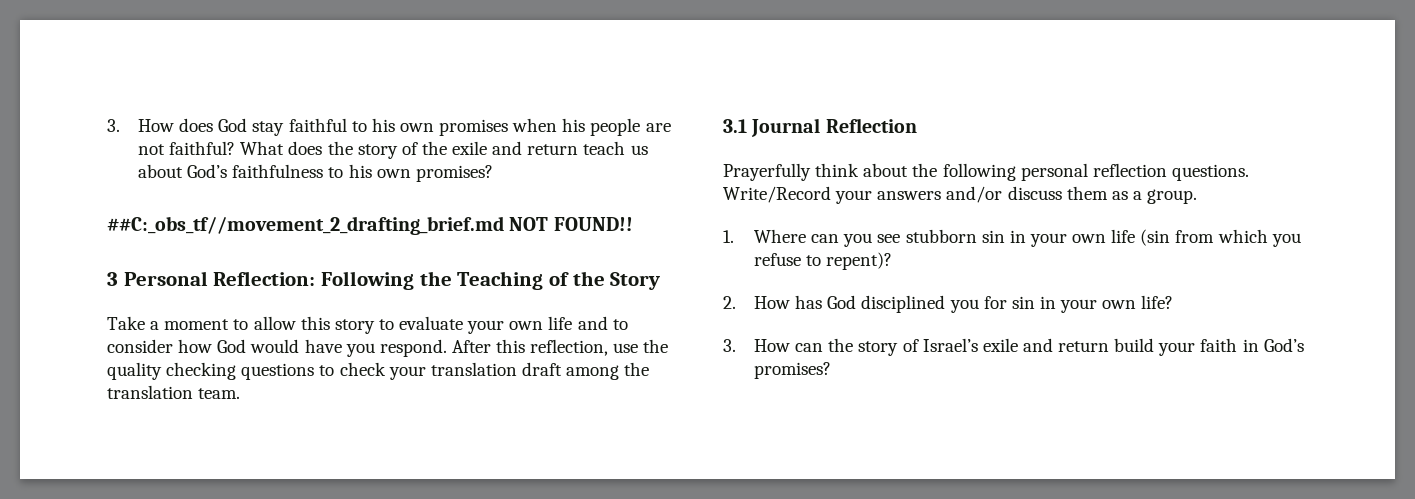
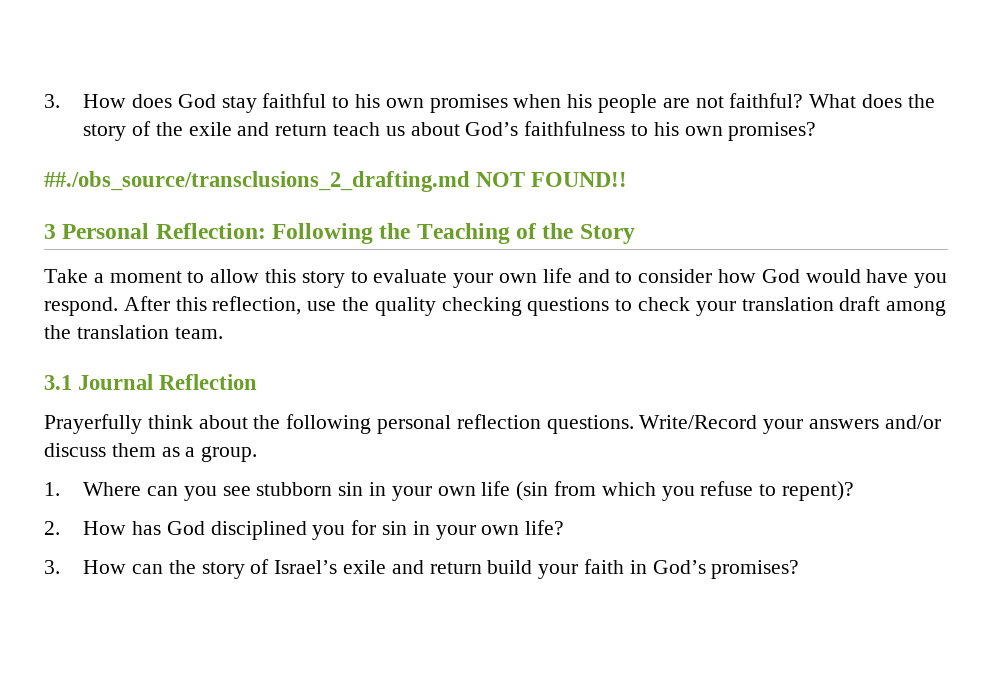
- ##C:_obs_tf//movement_2_drafting_brief.md NOT FOUND!!
+ ##./obs_source/transclusions_2_drafting.md NOT FOUND!!

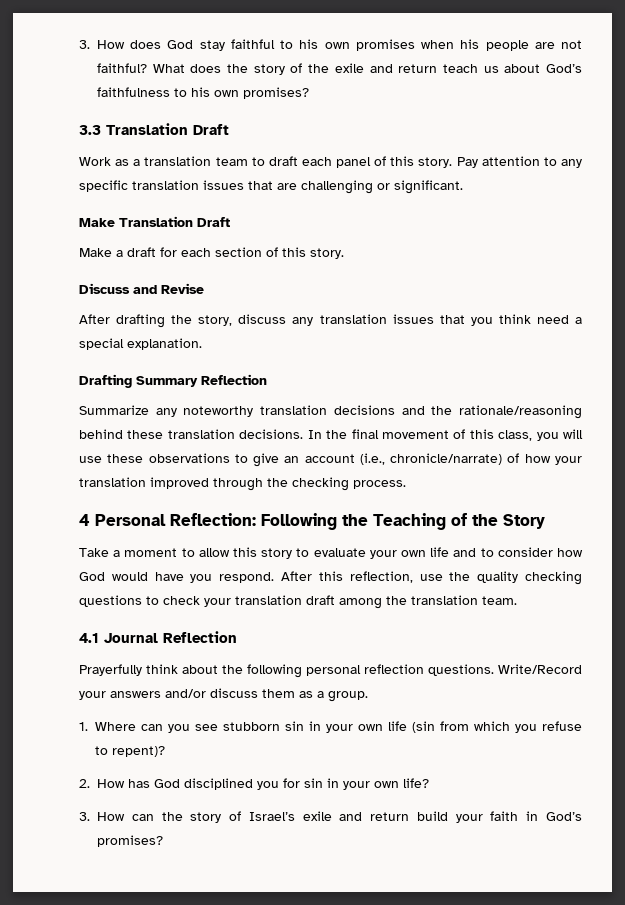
- ##./obs_source/transclusions_2_drafting.md NOT FOUND!!
- 3 Personal Reflection: Following the Teaching of the Story
+ 3.3 Translation Draft
+ Work as a translation team to draft each panel of this story. Pay attention to any specific translation issues that are challenging or significant.
+ Make Translation Draft
+ Make a draft for each section of this story.
+ Discuss and Revise
+ After drafting the story, discuss any translation issues that you think need a special explanation.
+ Drafting Summary Reflection
+ Summarize any noteworthy translation decisions and the rationale/reasoning behind these translation decisions. In the final movement of this class, you will use these observations to give an account (i.e., chronicle/narrate) of how your translation improved through the checking process.
+ 4 Personal Reflection: Following the Teaching of the Story
- 3.1 Journal Reflection
+ 4.1 Journal Reflection

